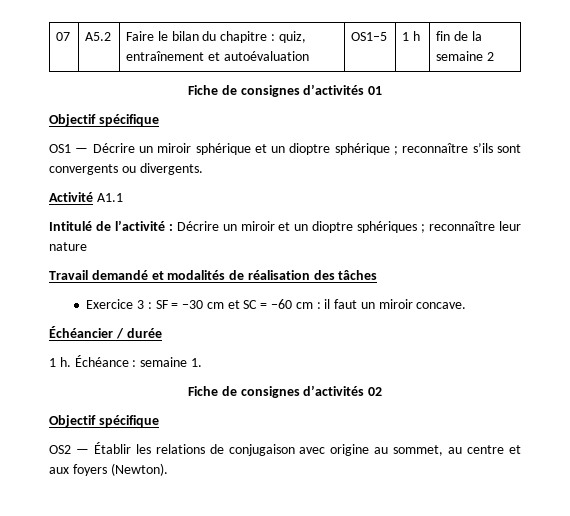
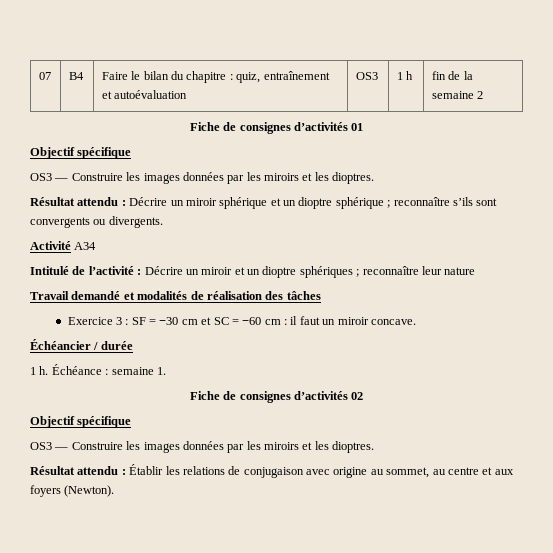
- 07 | A5.2 | Faire le bilan du chapitre : quiz, entraînement et autoévaluation | OS1–5 | 1 h | fin de la semaine 2
+ 07 | B4 | Faire le bilan du chapitre : quiz, entraînement et autoévaluation | OS3 | 1 h | fin de la semaine 2
  Fiche de consignes d’activités 01
  Objectif spécifique
- OS1 — Décrire un miroir sphérique et un dioptre sphérique ; reconnaître s’ils sont convergents ou divergents.
+ OS3 — Construire les images données par les miroirs et les dioptres.
+ Résultat attendu : Décrire un miroir sphérique et un dioptre sphérique ; reconnaître s’ils sont convergents ou divergents.
- Activité A1.1
+ Activité A34
  Fiche de consignes d’activités 02
  Objectif spécifique
- OS2 — Établir les relations de conjugaison avec origine au sommet, au centre et aux foyers (Newton).
+ OS3 — Construire les images données par les miroirs et les dioptres.
+ Résultat attendu : Établir les relations de conjugaison avec origine au sommet, au centre et aux foyers (Newton).

